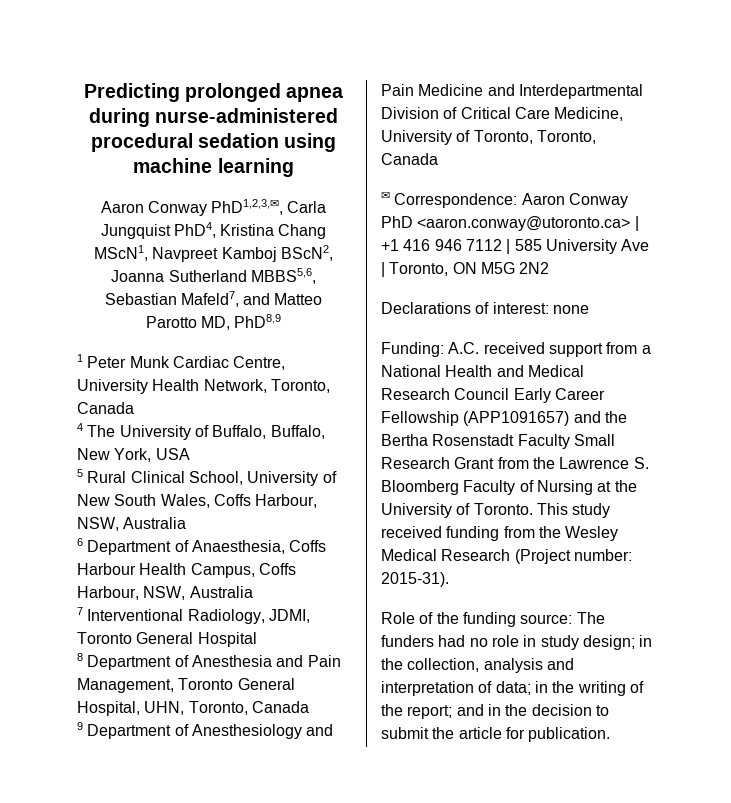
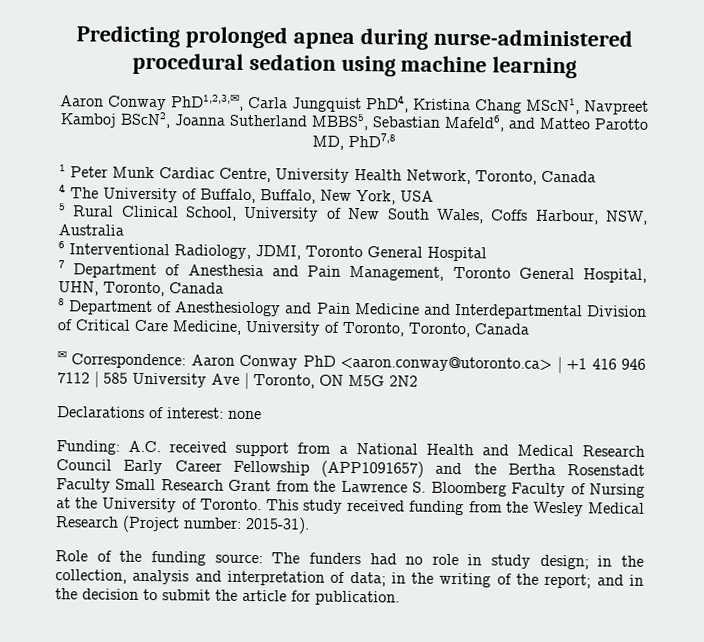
- Aaron Conway PhD1,2,3,✉, Carla Jungquist PhD4, Kristina Chang MScN1, Navpreet Kamboj BScN2, Joanna Sutherland MBBS5,6, Sebastian Mafeld7, and Matteo Parotto MD, PhD8,9
+ Aaron Conway PhD1,2,3,✉, Carla Jungquist PhD4, Kristina Chang MScN1, Navpreet Kamboj BScN2, Joanna Sutherland MBBS5, Sebastian Mafeld6, and Matteo Parotto MD, PhD7,8
- 6 Department of Anaesthesia, Coffs Harbour Health Campus, Coffs Harbour, NSW, Australia
- 7 Interventional Radiology, JDMI, Toronto General Hospital
+ 6 Interventional Radiology, JDMI, Toronto General Hospital
- 8 Department of Anesthesia and Pain Management, Toronto General Hospital, UHN, Toronto, Canada
+ 7 Department of Anesthesia and Pain Management, Toronto General Hospital, UHN, Toronto, Canada
- 9 Department of Anesthesiology and Pain Medicine and Interdepartmental Division of Critical Care Medicine, University of Toronto, Toronto, Canada
+ 8 Department of Anesthesiology and Pain Medicine and Interdepartmental Division of Critical Care Medicine, University of Toronto, Toronto, Canada

